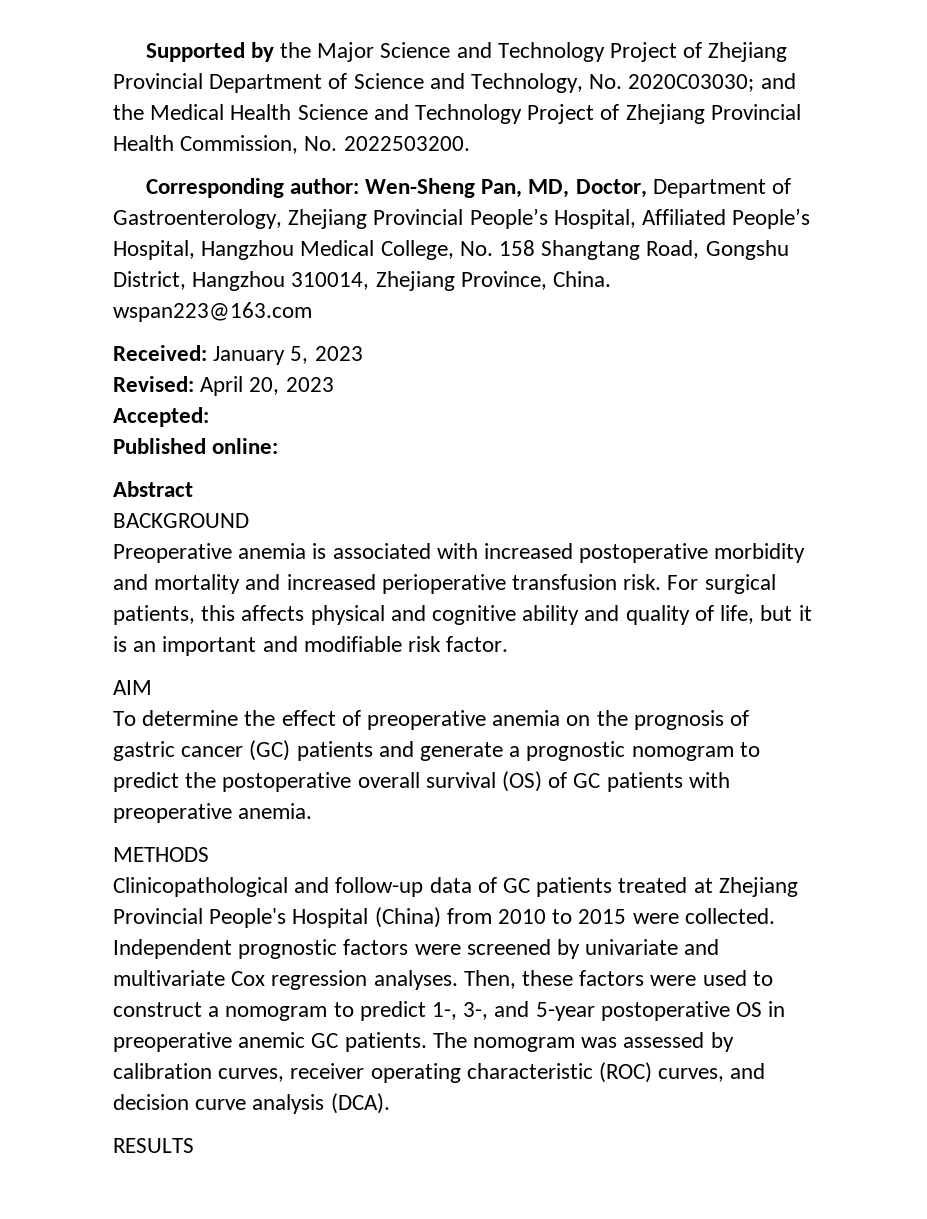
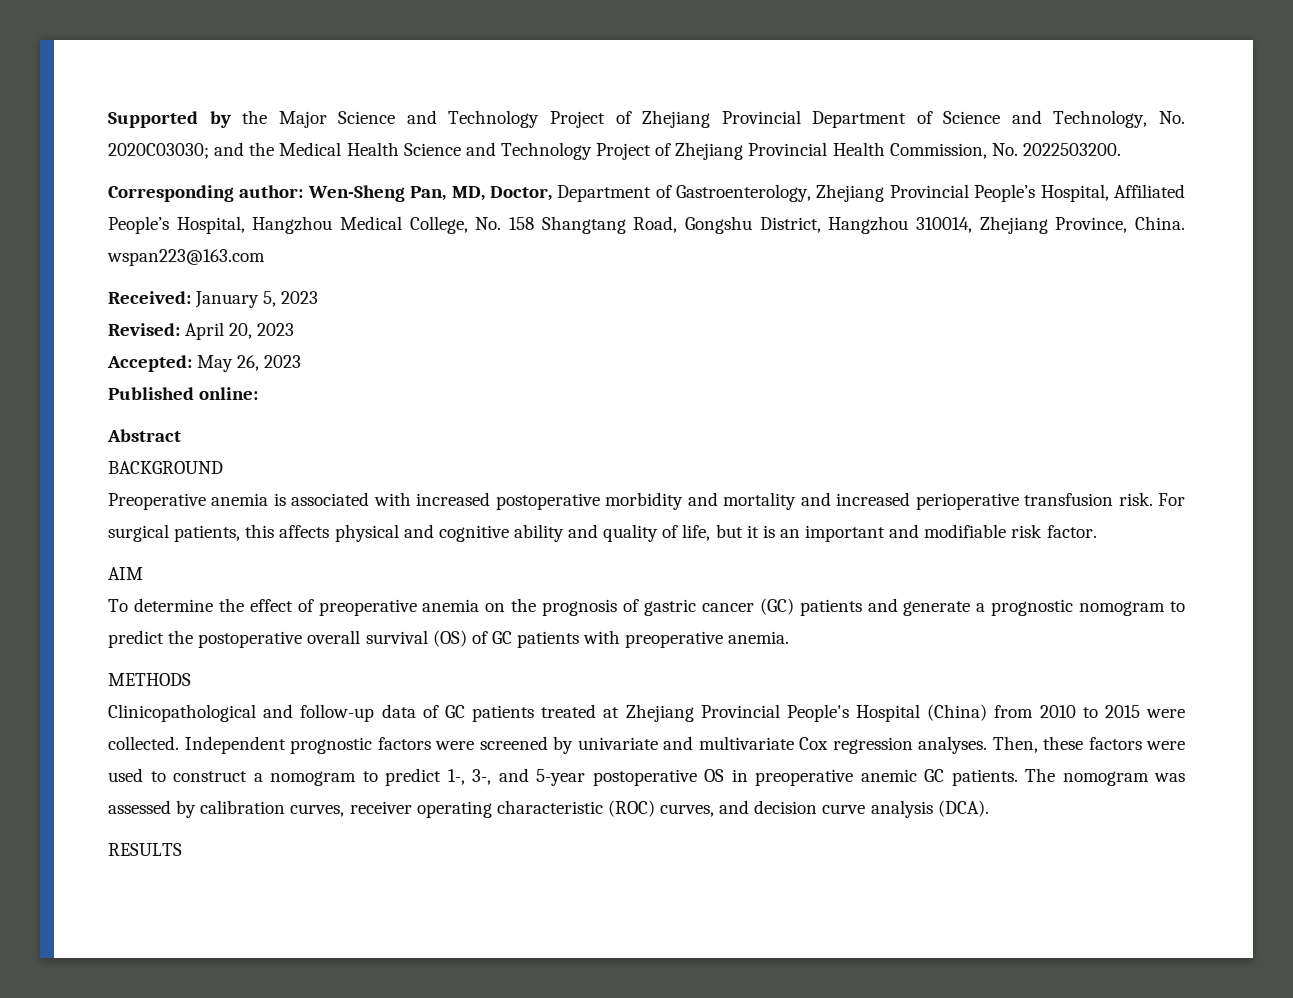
- Accepted:
+ Accepted: May 26, 2023

